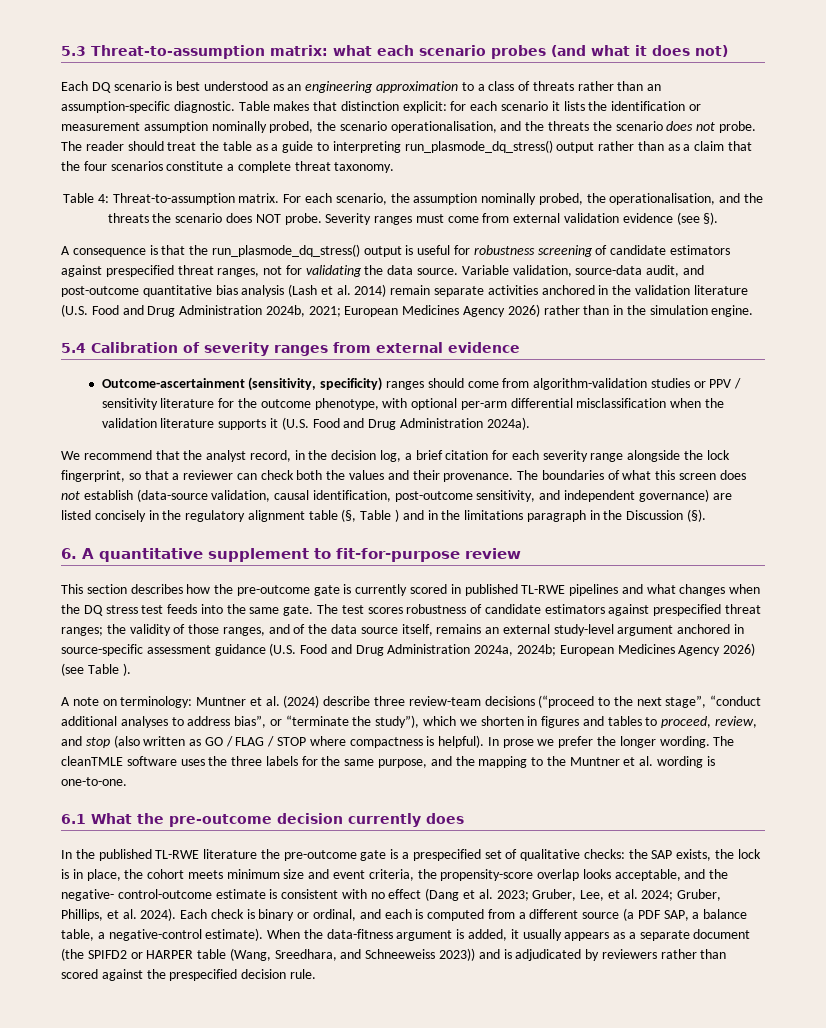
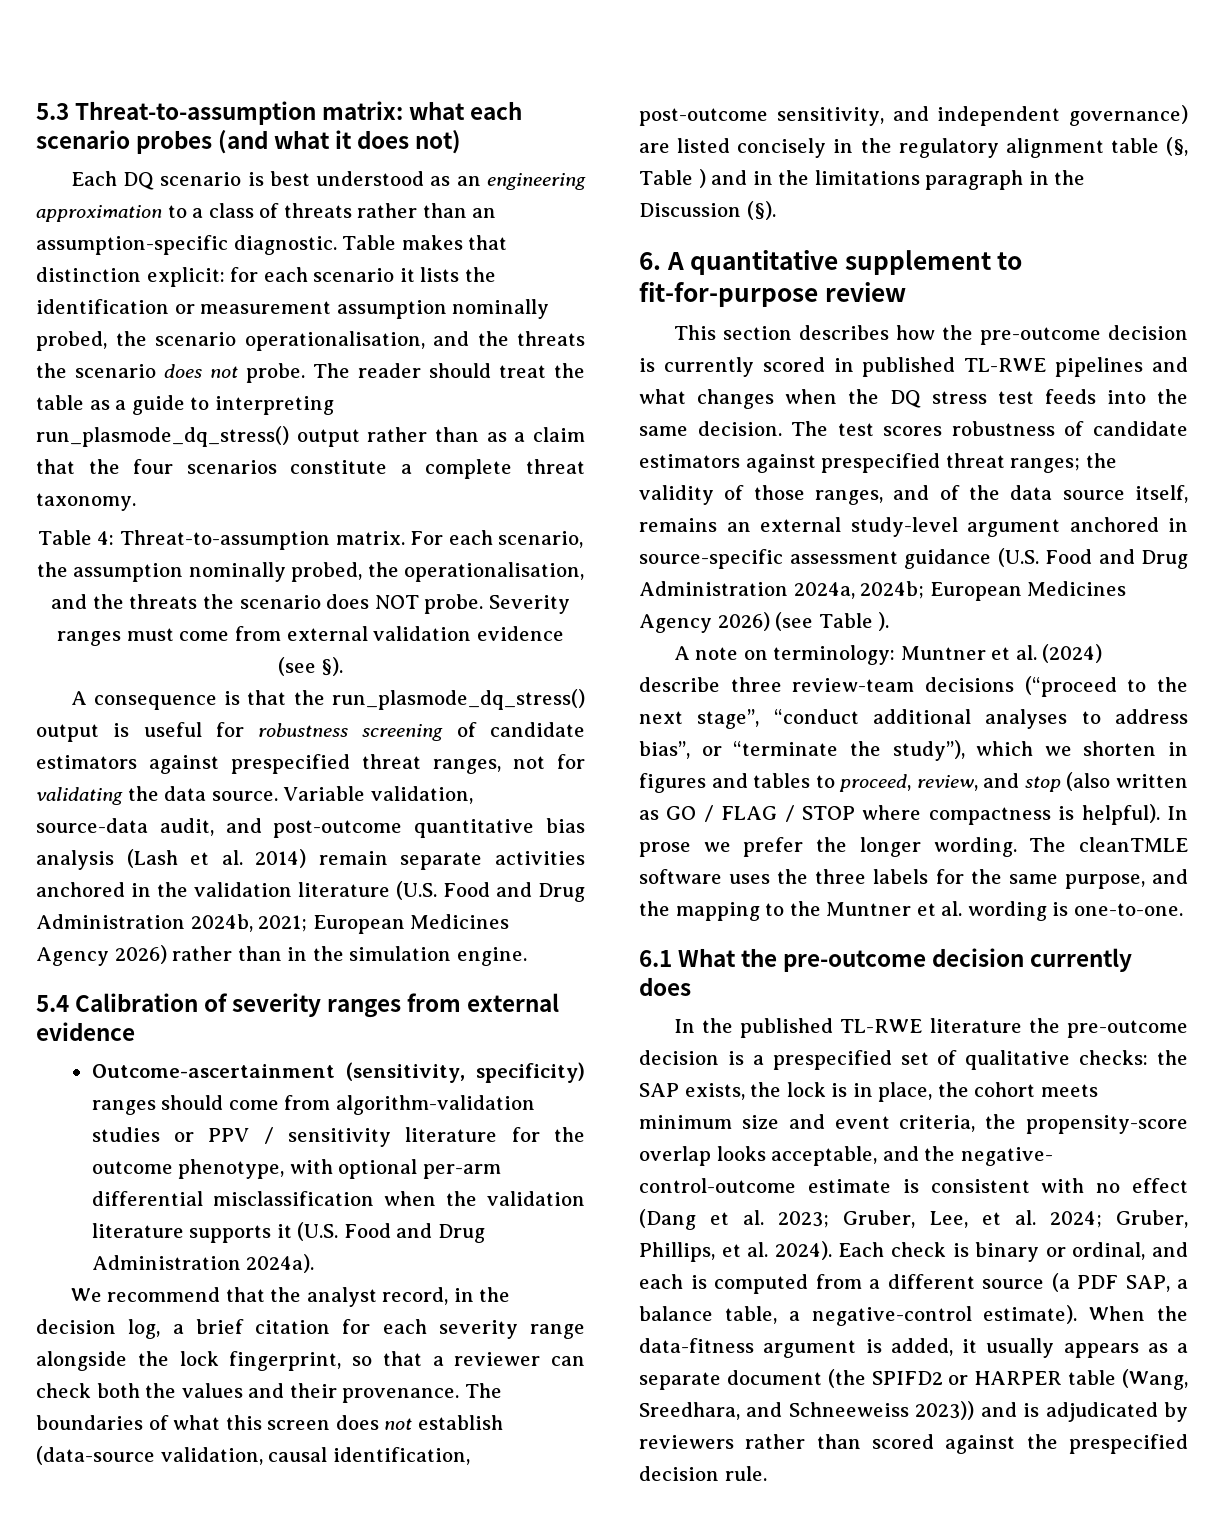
- This section describes how the pre-outcome gate is currently scored in published TL-RWE pipelines and what changes when the DQ stress test feeds into the same gate.
+ This section describes how the pre-outcome decision is currently scored in published TL-RWE pipelines and what changes when the DQ stress test feeds into the same decision.
- In the published TL-RWE literature the pre-outcome gate is a prespecified set of qualitative checks: the SAP exists, the lock is in place, the cohort meets minimum size and event criteria, the propensity-score overlap looks acceptable, and the negative- control-outcome estimate is consistent with no effect (Dang et al. 2023; Gruber, Lee, et al. 2024; Gruber, Phillips, et al. 2024).
+ In the published TL-RWE literature the pre-outcome decision is a prespecified set of qualitative checks: the SAP exists, the lock is in place, the cohort meets minimum size and event criteria, the propensity-score overlap looks acceptable, and the negative- control-outcome estimate is consistent with no effect (Dang et al. 2023; Gruber, Lee, et al. 2024; Gruber, Phillips, et al. 2024).

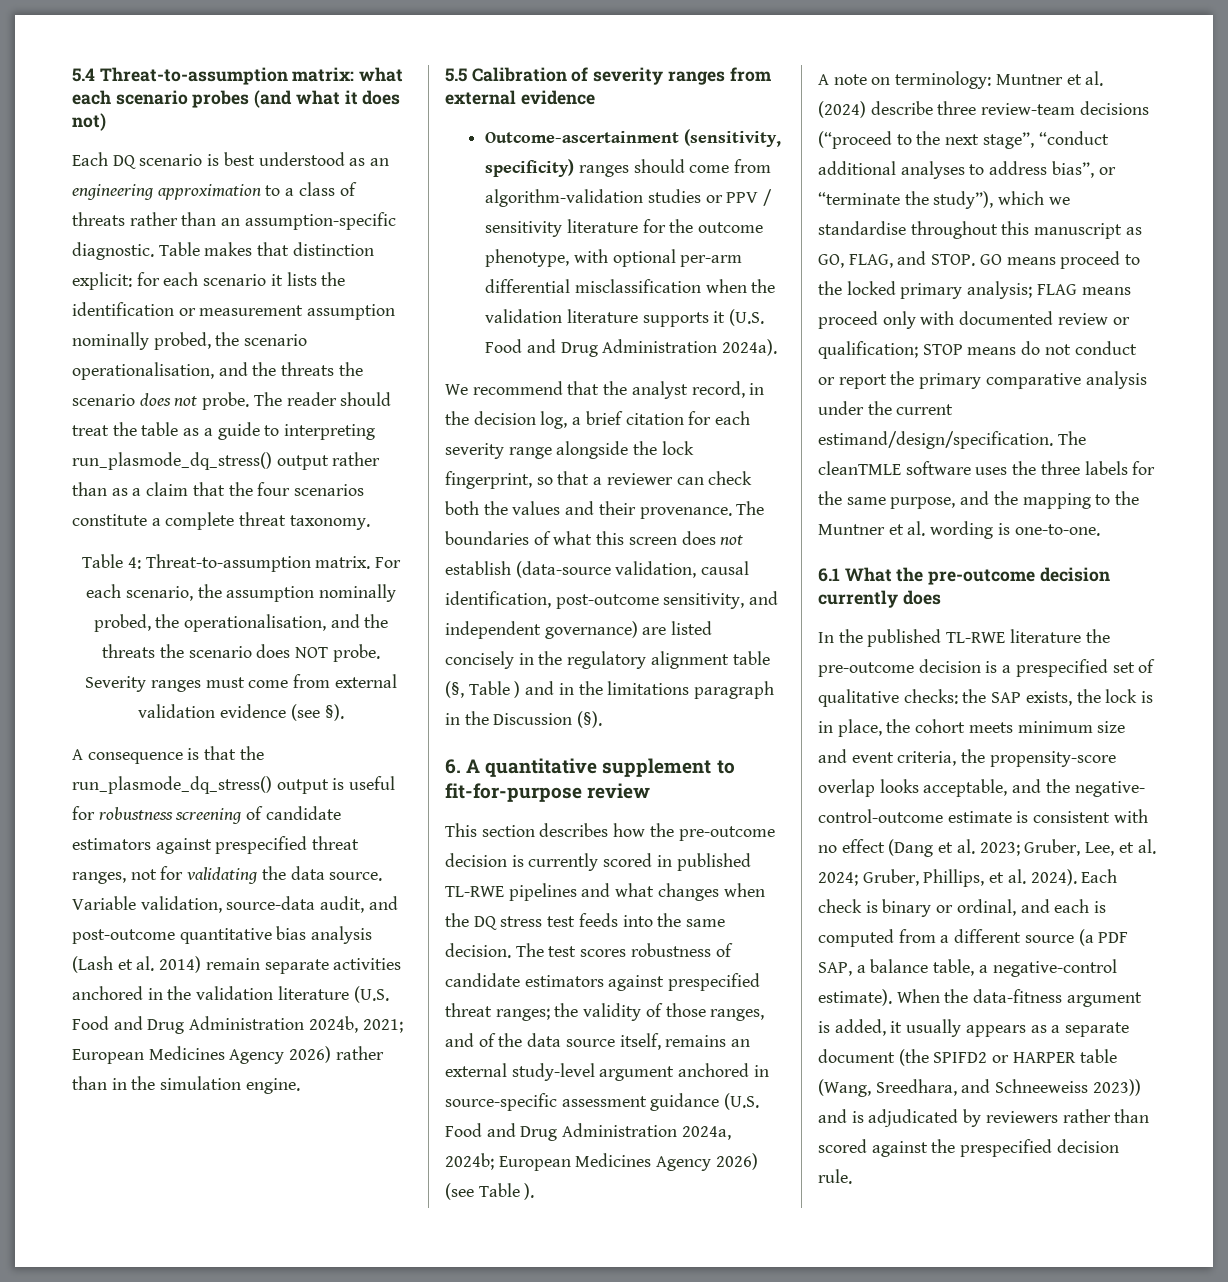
- 5.3 Threat-to-assumption matrix: what each scenario probes (and what it does not)
+ 5.4 Threat-to-assumption matrix: what each scenario probes (and what it does not)
- 5.4 Calibration of severity ranges from external evidence
+ 5.5 Calibration of severity ranges from external evidence
- A note on terminology: Muntner et al. (2024) describe three review-team decisions (“proceed to the next stage”, “conduct additional analyses to address bias”, or “terminate the study”), which we shorten in figures and tables to proceed, review, and stop (also written as GO / FLAG / STOP where compactness is helpful). In prose we prefer the longer wording.
+ A note on terminology: Muntner et al. (2024) describe three review-team decisions (“proceed to the next stage”, “conduct additional analyses to address bias”, or “terminate the study”), which we standardise throughout this manuscript as GO, FLAG, and STOP. GO means proceed to the locked primary analysis; FLAG means proceed only with documented review or qualification; STOP means do not conduct or report the primary comparative analysis under the current estimand/design/specification.

